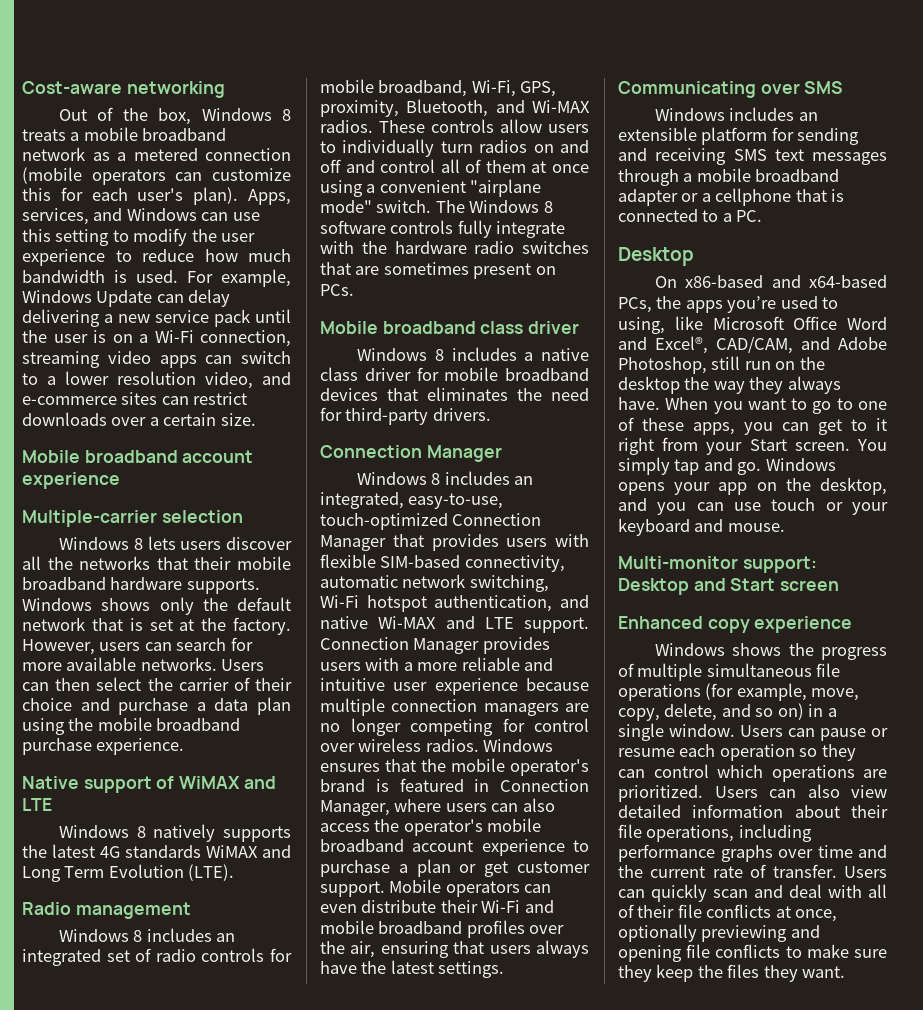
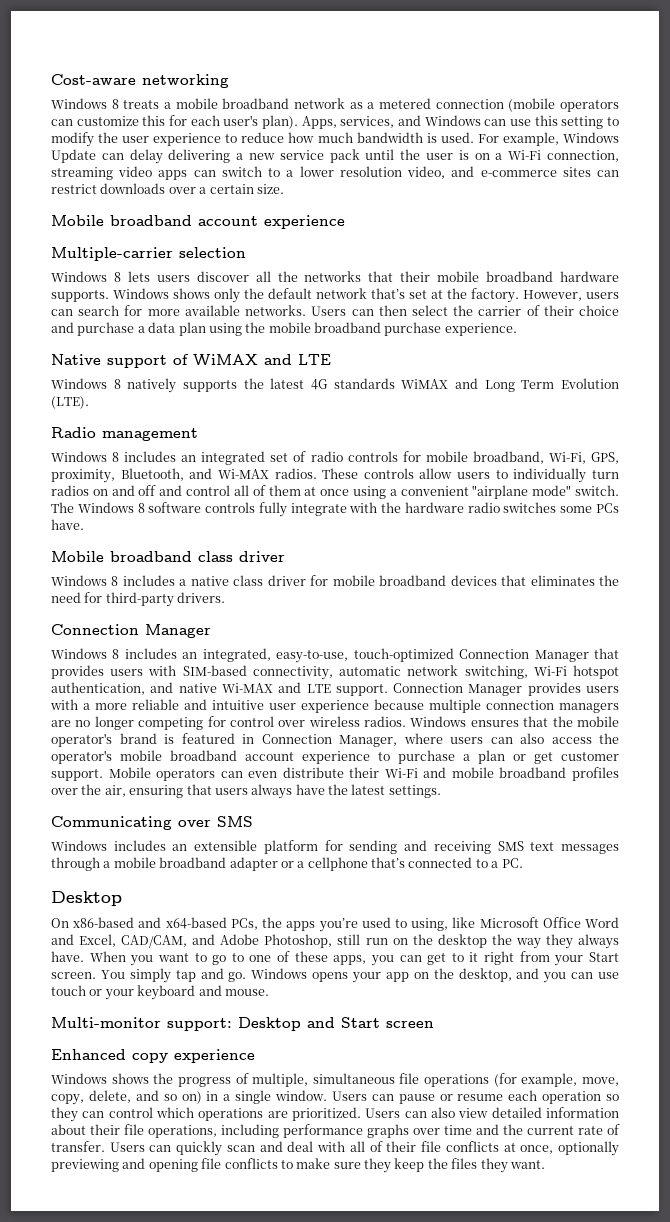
- Out of the box, Windows 8 treats a mobile broadband network as a metered connection (mobile operators can customize this for each user's plan).
+ Windows 8 treats a mobile broadband network as a metered connection (mobile operators can customize this for each user's plan).
- Windows shows only the default network that is set at the factory.
+ Windows shows only the default network that’s set at the factory.
- The Windows 8 software controls fully integrate with the hardware radio switches that are sometimes present on PCs.
+ The Windows 8 software controls fully integrate with the hardware radio switches some PCs have.
- Windows 8 includes an integrated, easy-to-use, touch-optimized Connection Manager that provides users with flexible SIM-based connectivity, automatic network switching, Wi-Fi hotspot authentication, and native Wi-MAX and LTE support.
+ Windows 8 includes an integrated, easy-to-use, touch-optimized Connection Manager that provides users with SIM-based connectivity, automatic network switching, Wi-Fi hotspot authentication, and native Wi-MAX and LTE support.
- Windows includes an extensible platform for sending and receiving SMS text messages through a mobile broadband adapter or a cellphone that is connected to a PC.
+ Windows includes an extensible platform for sending and receiving SMS text messages through a mobile broadband adapter or a cellphone that’s connected to a PC.
- On x86-based and x64-based PCs, the apps you’re used to using, like Microsoft Office Word and Excel®, CAD/CAM, and Adobe Photoshop, still run on the desktop the way they always have.
+ On x86-based and x64-based PCs, the apps you’re used to using, like Microsoft Office Word and Excel, CAD/CAM, and Adobe Photoshop, still run on the desktop the way they always have.
- Windows shows the progress of multiple simultaneous file operations (for example, move, copy, delete, and so on) in a single window.
+ Windows shows the progress of multiple, simultaneous file operations (for example, move, copy, delete, and so on) in a single window.

